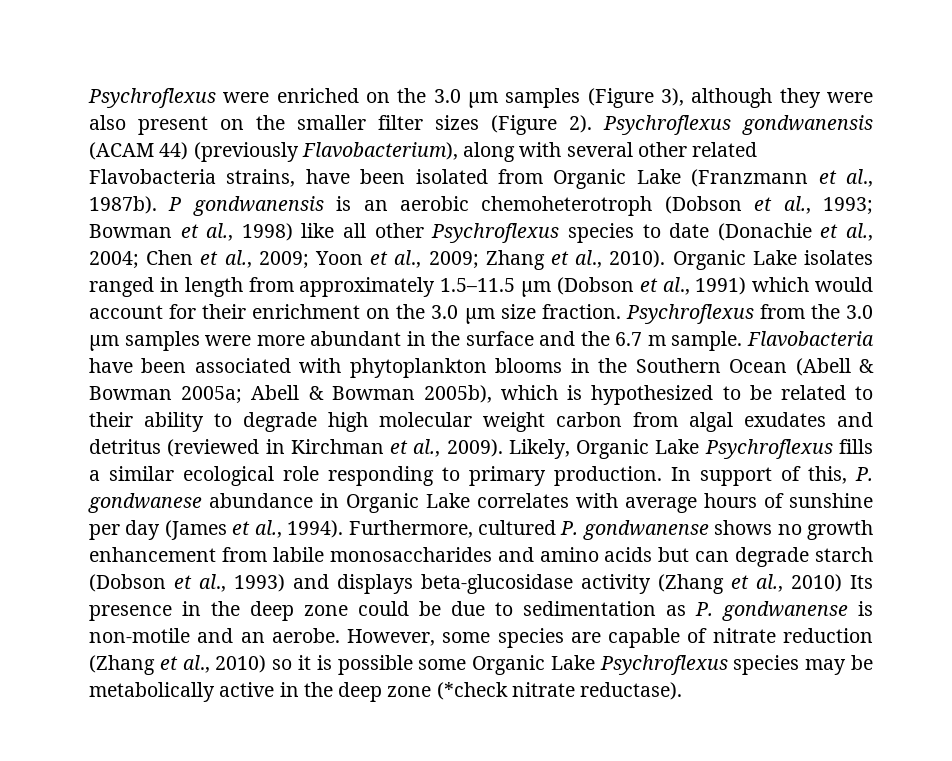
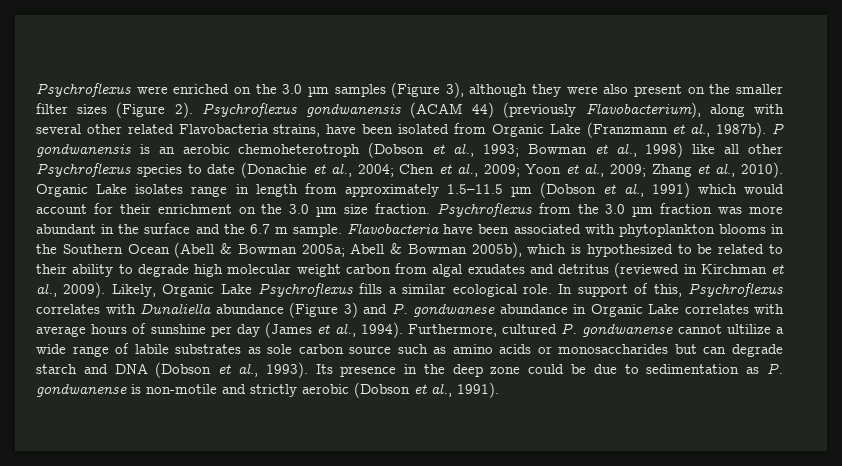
- Organic Lake isolates ranged in length from approximately 1.5–11.5 µm (Dobson et al., 1991) which would account for their enrichment on the 3.0 µm size fraction.
+ Organic Lake isolates range in length from approximately 1.5–11.5 µm (Dobson et al., 1991) which would account for their enrichment on the 3.0 µm size fraction.
- Psychroflexus from the 3.0 µm samples were more abundant in the surface and the 6.7 m sample.
+ Psychroflexus from the 3.0 µm fraction was more abundant in the surface and the 6.7 m sample.
- Likely, Organic Lake Psychroflexus fills a similar ecological role responding to primary production. In support of this, P. gondwanese abundance in Organic Lake correlates with average hours of sunshine per day (James et al., 1994).
+ Likely, Organic Lake Psychroflexus fills a similar ecological role. In support of this, Psychroflexus correlates with Dunaliella abundance (Figure 3) and P. gondwanese abundance in Organic Lake correlates with average hours of sunshine per day (James et al., 1994).
- Furthermore, cultured P. gondwanense shows no growth enhancement from labile monosaccharides and amino acids but can degrade starch (Dobson et al., 1993) and displays beta-glucosidase activity (Zhang et al., 2010) Its presence in the deep zone could be due to sedimentation as P. gondwanense is non-motile and an aerobe. However, some species are capable of nitrate reduction (Zhang et al., 2010) so it is possible some Organic Lake Psychroflexus species may be metabolically active in the deep zone (*check nitrate reductase).
+ Furthermore, cultured P. gondwanense cannot ultilize a wide range of labile substrates as sole carbon source such as amino acids or monosaccharides but can degrade starch and DNA (Dobson et al., 1993). Its presence in the deep zone could be due to sedimentation as P. gondwanense is non-motile and strictly aerobic (Dobson et al., 1991).

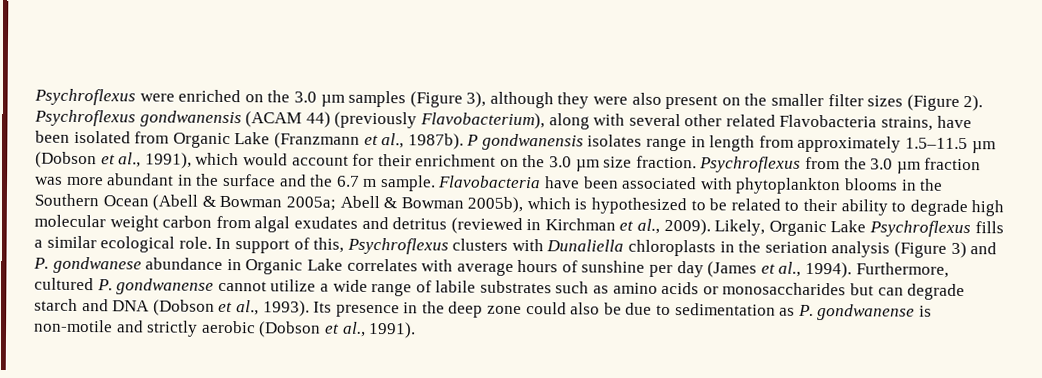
- P gondwanensis is an aerobic chemoheterotroph (Dobson et al., 1993; Bowman et al., 1998) like all other Psychroflexus species to date (Donachie et al., 2004; Chen et al., 2009; Yoon et al., 2009; Zhang et al., 2010). Organic Lake isolates range in length from approximately 1.5–11.5 µm (Dobson et al., 1991) which would account for their enrichment on the 3.0 µm size fraction.
+ P gondwanensis isolates range in length from approximately 1.5–11.5 µm (Dobson et al., 1991), which would account for their enrichment on the 3.0 µm size fraction.
- In support of this, Psychroflexus correlates with Dunaliella abundance (Figure 3) and P. gondwanese abundance in Organic Lake correlates with average hours of sunshine per day (James et al., 1994).
+ In support of this, Psychroflexus clusters with Dunaliella chloroplasts in the seriation analysis (Figure 3) and P. gondwanese abundance in Organic Lake correlates with average hours of sunshine per day (James et al., 1994).
- Furthermore, cultured P. gondwanense cannot ultilize a wide range of labile substrates as sole carbon source such as amino acids or monosaccharides but can degrade starch and DNA (Dobson et al., 1993).
+ Furthermore, cultured P. gondwanense cannot utilize a wide range of labile substrates such as amino acids or monosaccharides but can degrade starch and DNA (Dobson et al., 1993).
- Its presence in the deep zone could be due to sedimentation as P. gondwanense is non-motile and strictly aerobic (Dobson et al., 1991).
+ Its presence in the deep zone could also be due to sedimentation as P. gondwanense is non-motile and strictly aerobic (Dobson et al., 1991).

